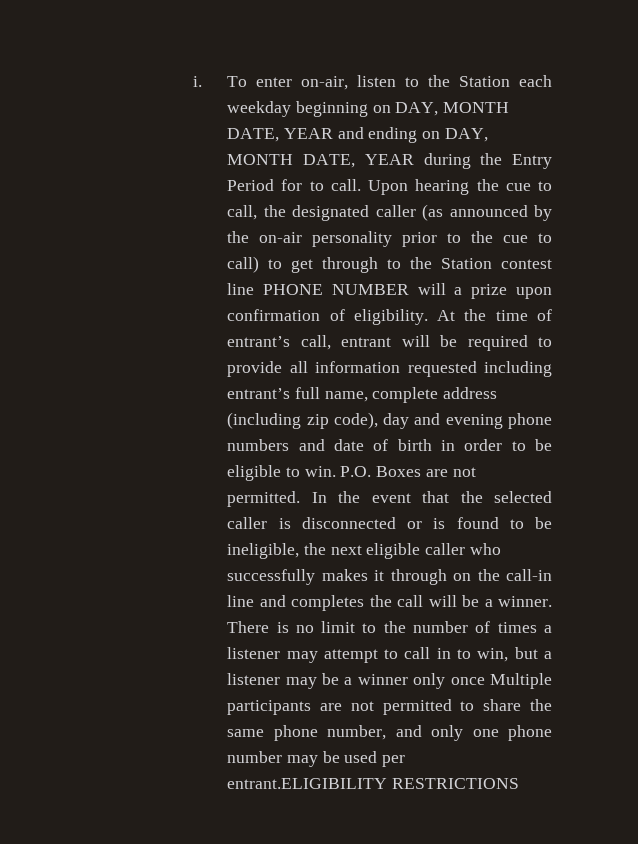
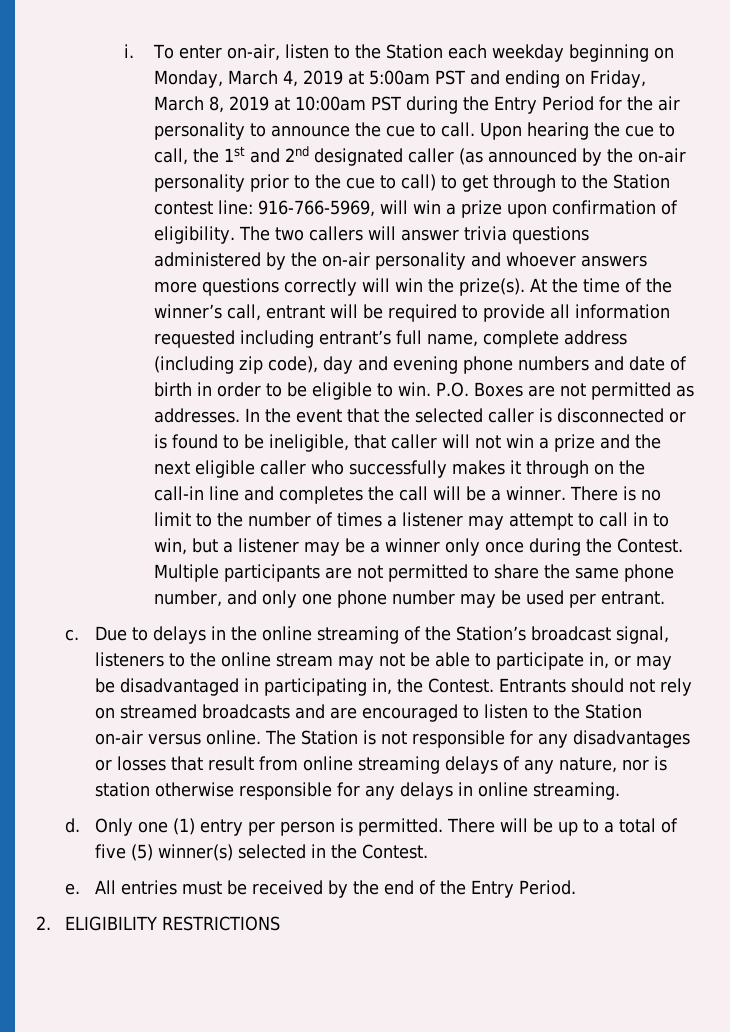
- To enter on-air, listen to the Station each weekday beginning on DAY, MONTH DATE, YEAR and ending on DAY, MONTH DATE, YEAR during the Entry Period for to call.
+ To enter on-air, listen to the Station each weekday beginning on Monday, March 4, 2019 at 5:00am PST and ending on Friday, March 8, 2019 at 10:00am PST during the Entry Period for the air personality to announce the cue to call.
- Upon hearing the cue to call, the designated caller (as announced by the on-air personality prior to the cue to call) to get through to the Station contest line PHONE NUMBER will a prize upon confirmation of eligibility.
+ Upon hearing the cue to call, the 1st and 2nd designated caller (as announced by the on-air personality prior to the cue to call) to get through to the Station contest line: 916-766-5969, will win a prize upon confirmation of eligibility.
+ The two callers will answer trivia questions administered by the on-air personality and whoever answers more questions correctly will win the prize(s).
- At the time of entrant’s call, entrant will be required to provide all information requested including entrant’s full name, complete address (including zip code), day and evening phone numbers and date of birth in order to be eligible to win.
+ At the time of the winner’s call, entrant will be required to provide all information requested including entrant’s full name, complete address (including zip code), day and evening phone numbers and date of birth in order to be eligible to win.
- P.O. Boxes are not permitted.
+ P.O. Boxes are not permitted as addresses.
- In the event that the selected caller is disconnected or is found to be ineligible, the next eligible caller who successfully makes it through on the call-in line and completes the call will be a winner.
+ In the event that the selected caller is disconnected or is found to be ineligible, that caller will not win a prize and the next eligible caller who successfully makes it through on the call-in line and completes the call will be a winner.
- There is no limit to the number of times a listener may attempt to call in to win, but a listener may be a winner only once Multiple participants are not permitted to share the same phone number, and only one phone number may be used per entrant.ELIGIBILITY RESTRICTIONS
+ There is no limit to the number of times a listener may attempt to call in to win, but a listener may be a winner only once during the Contest. Multiple participants are not permitted to share the same phone number, and only one phone number may be used per entrant.
+ c. Due to delays in the online streaming of the Station’s broadcast signal, listeners to the online stream may not be able to participate in, or may be disadvantaged in participating in, the Contest. Entrants should not rely on streamed broadcasts and are encouraged to listen to the Station on-air versus online. The Station is not responsible for any disadvantages or losses that result from online streaming delays of any nature, nor is station otherwise responsible for any delays in online streaming.
+ d. Only one (1) entry per person is permitted. There will be up to a total of five (5) winner(s) selected in the Contest.
+ e. All entries must be received by the end of the Entry Period.
+ 2. ELIGIBILITY RESTRICTIONS

